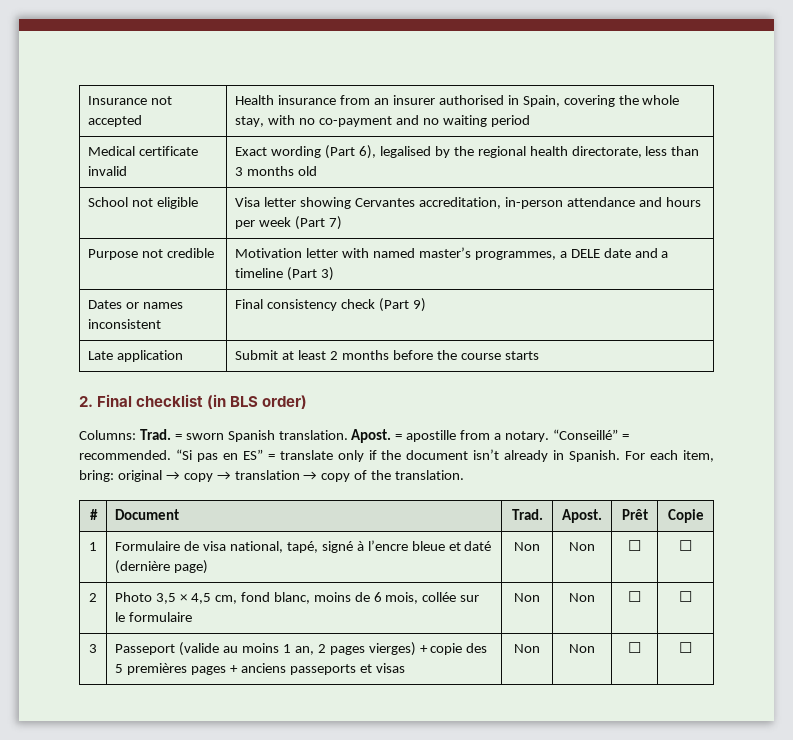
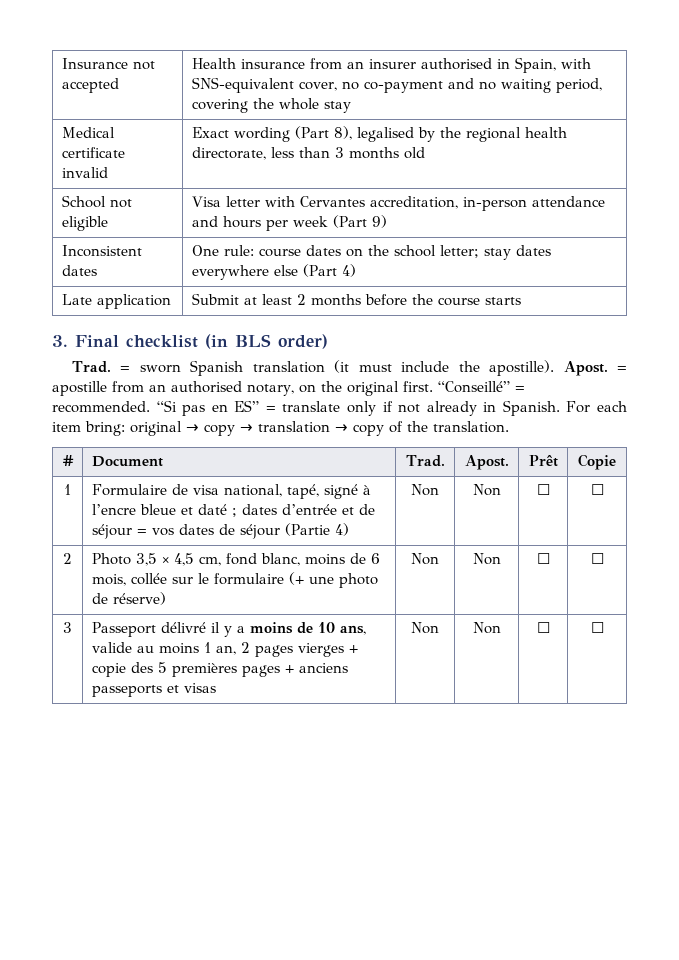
- Insurance not accepted | Health insurance from an insurer authorised in Spain, covering the whole stay, with no co-payment and no waiting period
+ Insurance not accepted | Health insurance from an insurer authorised in Spain, with SNS-equivalent cover, no co-payment and no waiting period, covering the whole stay
- Medical certificate invalid | Exact wording (Part 6), legalised by the regional health directorate, less than 3 months old
+ Medical certificate invalid | Exact wording (Part 8), legalised by the regional health directorate, less than 3 months old
- School not eligible | Visa letter showing Cervantes accreditation, in-person attendance and hours per week (Part 7)
- Purpose not credible | Motivation letter with named master’s programmes, a DELE date and a timeline (Part 3)
- Dates or names inconsistent | Final consistency check (Part 9)
+ School not eligible | Visa letter with Cervantes accreditation, in-person attendance and hours per week (Part 9)
+ Inconsistent dates | One rule: course dates on the school letter; stay dates everywhere else (Part 4)
- 2. Final checklist (in BLS order)
- Columns: Trad.
+ 3. Final checklist (in BLS order)
+ Trad.
- = sworn Spanish translation. Apost. = apostille from a notary.
+ = sworn Spanish translation (it must include the apostille). Apost. = apostille from an authorised notary, on the original first.
- “Si pas en ES” = translate only if the document isn’t already in Spanish.
+ “Si pas en ES” = translate only if not already in Spanish.
- For each item, bring: original → copy → translation → copy of the translation.
+ For each item bring: original → copy → translation → copy of the translation.
- 1 | Formulaire de visa national, tapé, signé à l’encre bleue et daté (dernière page) | Non | Non | ☐ | ☐
+ 1 | Formulaire de visa national, tapé, signé à l’encre bleue et daté ; dates d’entrée et de séjour = vos dates de séjour (Partie 4) | Non | Non | ☐ | ☐
- 2 | Photo 3,5 × 4,5 cm, fond blanc, moins de 6 mois, collée sur le formulaire | Non | Non | ☐ | ☐
+ 2 | Photo 3,5 × 4,5 cm, fond blanc, moins de 6 mois, collée sur le formulaire (+ une photo de réserve) | Non | Non | ☐ | ☐
- 3 | Passeport (valide au moins 1 an, 2 pages vierges) + copie des 5 premières pages + anciens passeports et visas | Non | Non | ☐ | ☐
+ 3 | Passeport délivré il y a moins de 10 ans, valide au moins 1 an, 2 pages vierges + copie des 5 premières pages + anciens passeports et visas | Non | Non | ☐ | ☐

